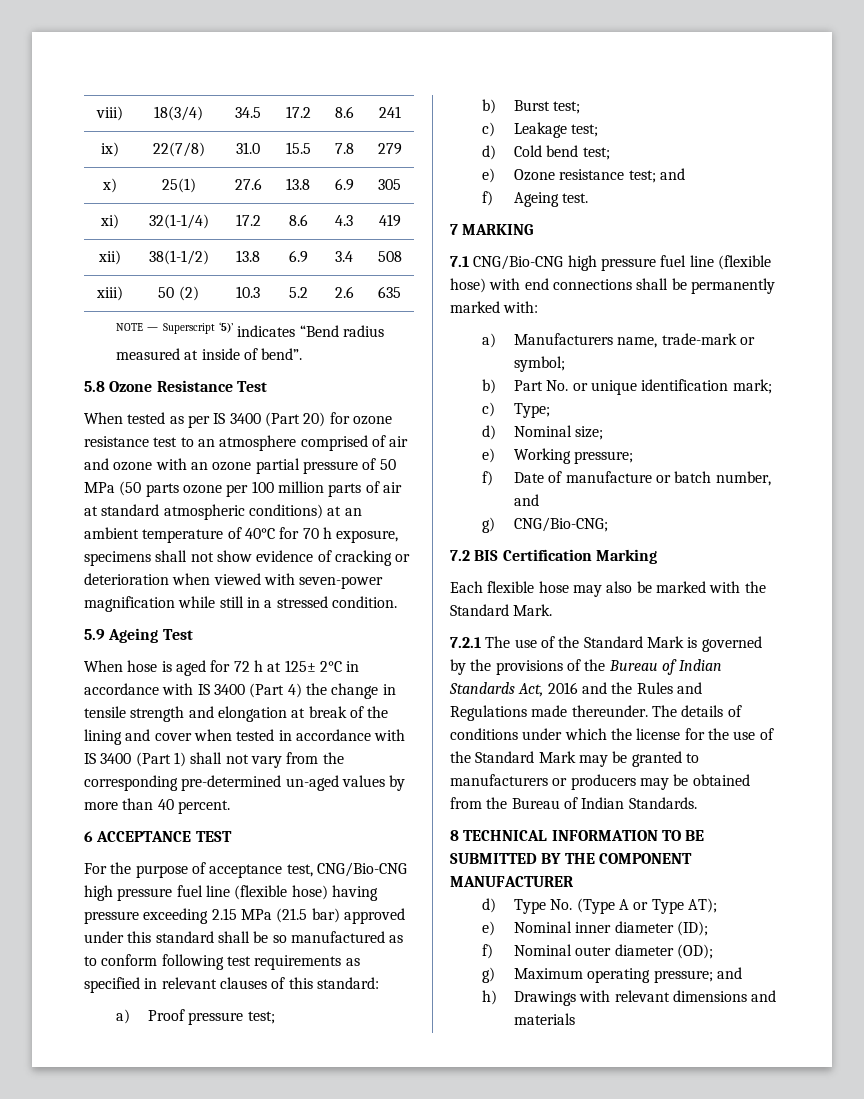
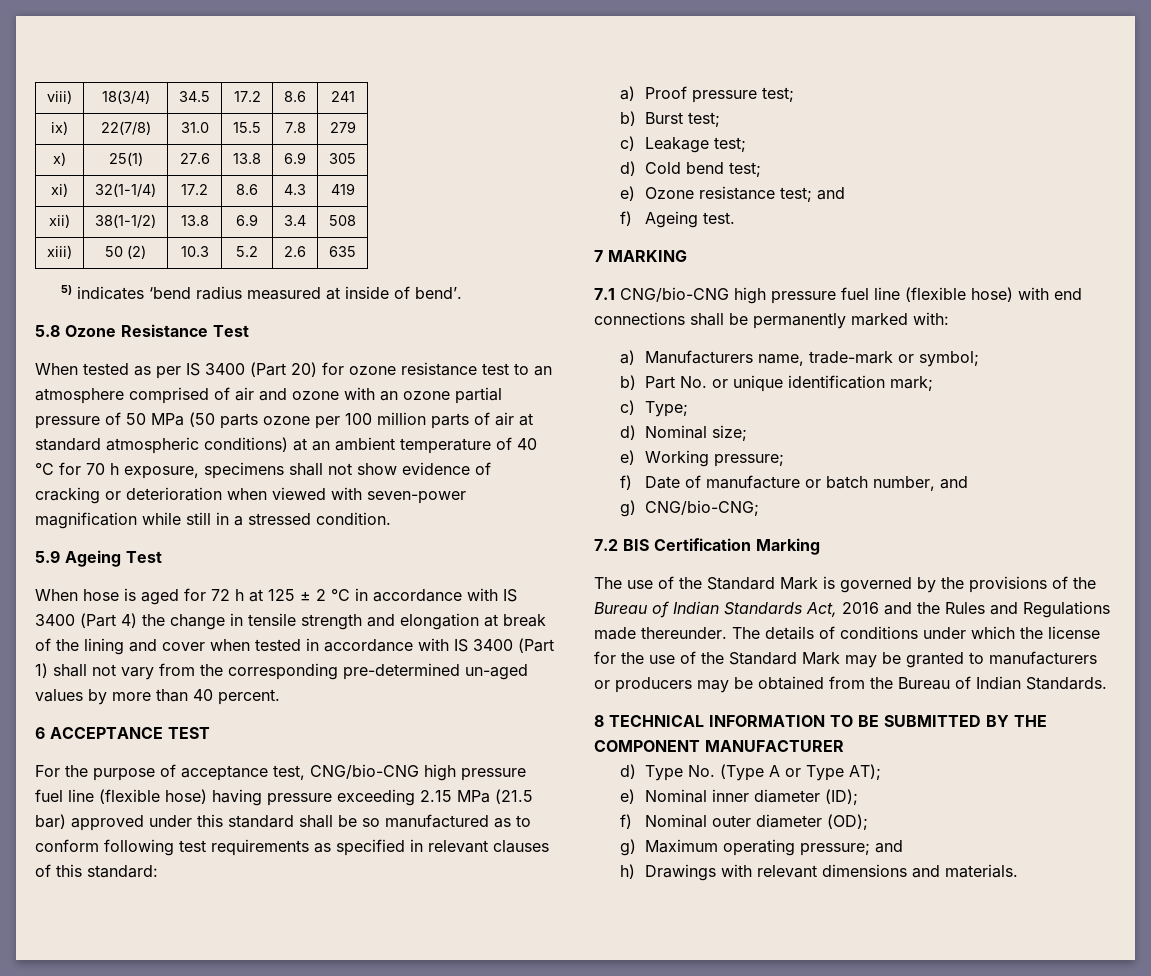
- NOTE — Superscript ‘5)’ indicates “Bend radius measured at inside of bend”.
+ 5) indicates ‘bend radius measured at inside of bend’.
- When tested as per IS 3400 (Part 20) for ozone resistance test to an atmosphere comprised of air and ozone with an ozone partial pressure of 50 MPa (50 parts ozone per 100 million parts of air at standard atmospheric conditions) at an ambient temperature of 40°C for 70 h exposure, specimens shall not show evidence of cracking or deterioration when viewed with seven-power magnification while still in a stressed condition.
+ When tested as per IS 3400 (Part 20) for ozone resistance test to an atmosphere comprised of air and ozone with an ozone partial pressure of 50 MPa (50 parts ozone per 100 million parts of air at standard atmospheric conditions) at an ambient temperature of 40 °C for 70 h exposure, specimens shall not show evidence of cracking or deterioration when viewed with seven-power magnification while still in a stressed condition.
- When hose is aged for 72 h at 125± 2°C in accordance with IS 3400 (Part 4) the change in tensile strength and elongation at break of the lining and cover when tested in accordance with IS 3400 (Part 1) shall not vary from the corresponding pre-determined un-aged values by more than 40 percent.
+ When hose is aged for 72 h at 125 ± 2 °C in accordance with IS 3400 (Part 4) the change in tensile strength and elongation at break of the lining and cover when tested in accordance with IS 3400 (Part 1) shall not vary from the corresponding pre-determined un-aged values by more than 40 percent.
- For the purpose of acceptance test, CNG/Bio-CNG high pressure fuel line (flexible hose) having pressure exceeding 2.15 MPa (21.5 bar) approved under this standard shall be so manufactured as to conform following test requirements as specified in relevant clauses of this standard:
+ For the purpose of acceptance test, CNG/bio-CNG high pressure fuel line (flexible hose) having pressure exceeding 2.15 MPa (21.5 bar) approved under this standard shall be so manufactured as to conform following test requirements as specified in relevant clauses of this standard:
- 7.1 CNG/Bio-CNG high pressure fuel line (flexible hose) with end connections shall be permanently marked with:
+ 7.1 CNG/bio-CNG high pressure fuel line (flexible hose) with end connections shall be permanently marked with:
- g) CNG/Bio-CNG;
+ g) CNG/bio-CNG;
- Each flexible hose may also be marked with the Standard Mark.
- 7.2.1 The use of the Standard Mark is governed by the provisions of the Bureau of Indian Standards Act, 2016 and the Rules and Regulations made thereunder.
+ The use of the Standard Mark is governed by the provisions of the Bureau of Indian Standards Act, 2016 and the Rules and Regulations made thereunder.
- h) Drawings with relevant dimensions and materials
+ h) Drawings with relevant dimensions and materials.

